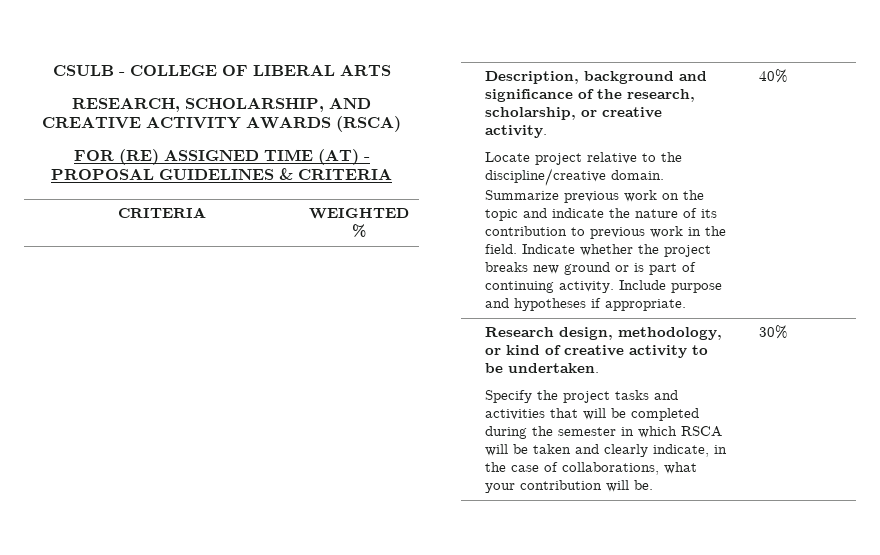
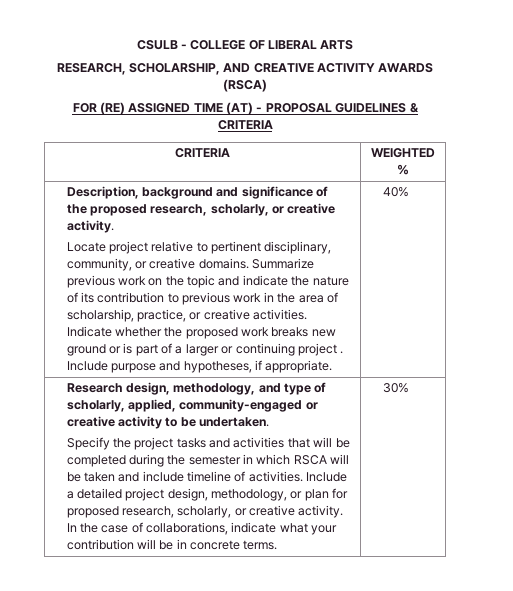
- Description, background and significance of the research, scholarship, or creative activity.
+ Description, background and significance of the proposed research, scholarly, or creative activity.
- Locate project relative to the discipline/creative domain.
+ Locate project relative to pertinent disciplinary, community, or creative domains.
- Summarize previous work on the topic and indicate the nature of its contribution to previous work in the field.
+ Summarize previous work on the topic and indicate the nature of its contribution to previous work in the area of scholarship, practice, or creative activities.
- Indicate whether the project breaks new ground or is part of continuing activity.
+ Indicate whether the proposed work breaks new ground or is part of a larger or continuing project .
- Include purpose and hypotheses if appropriate.
+ Include purpose and hypotheses, if appropriate.
- Research design, methodology, or kind of creative activity to be undertaken.
+ Research design, methodology, and type of scholarly, applied, community-engaged or creative activity to be undertaken.
- Specify the project tasks and activities that will be completed during the semester in which RSCA will be taken and clearly indicate, in the case of collaborations, what your contribution will be.
+ Specify the project tasks and activities that will be completed during the semester in which RSCA will be taken and include timeline of activities. Include a detailed project design, methodology, or plan for proposed research, scholarly, or creative activity. In the case of collaborations, indicate what your contribution will be in concrete terms.

